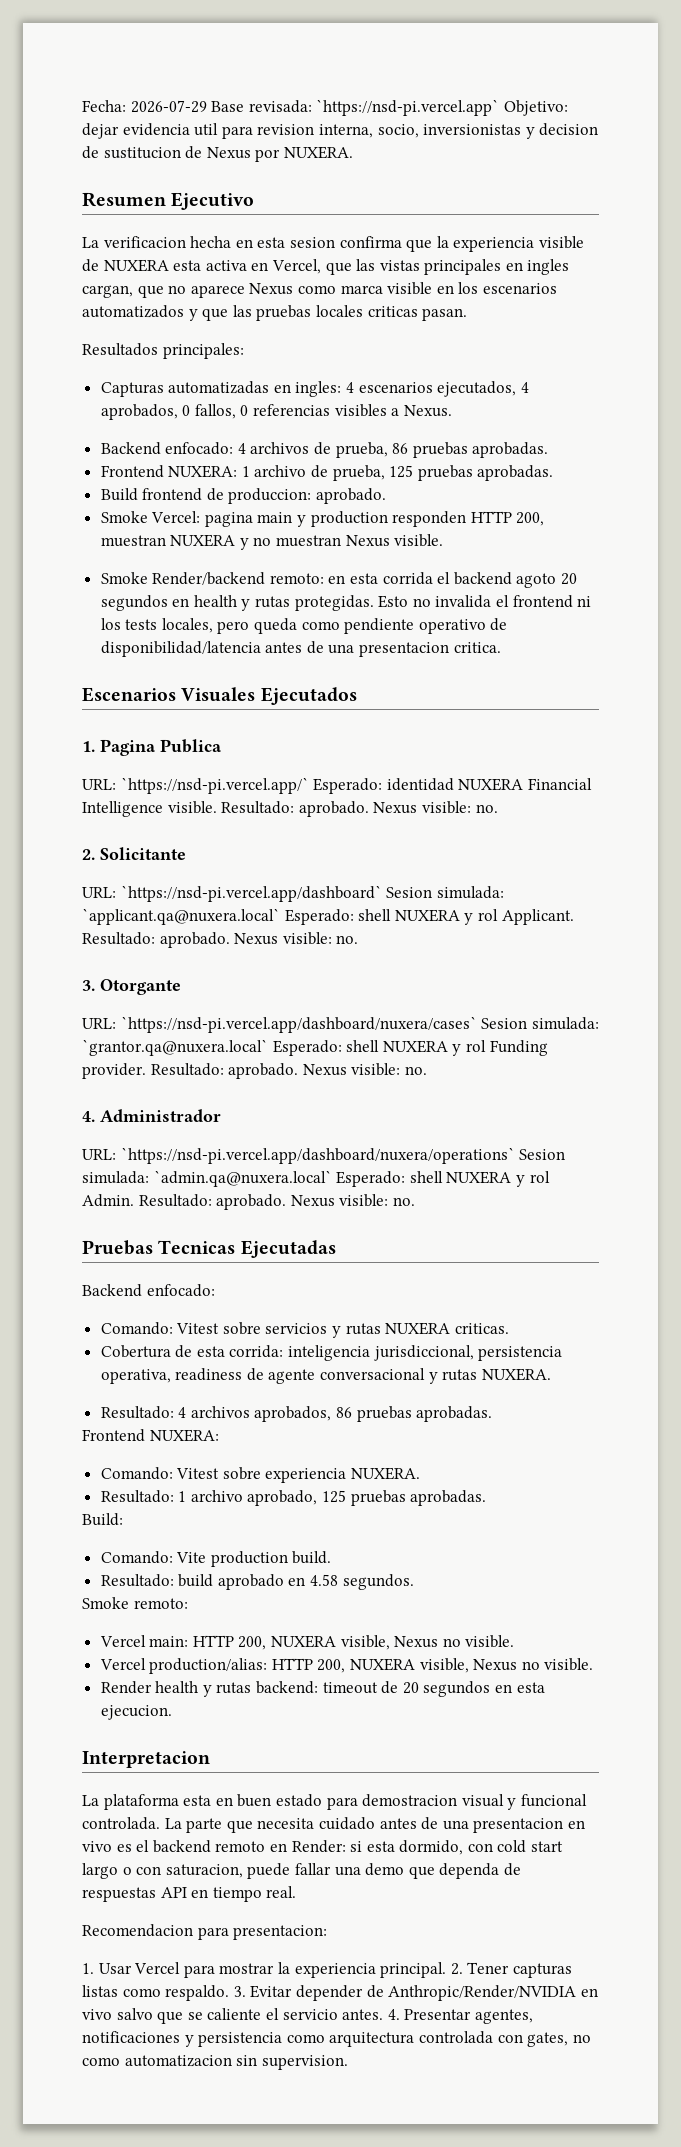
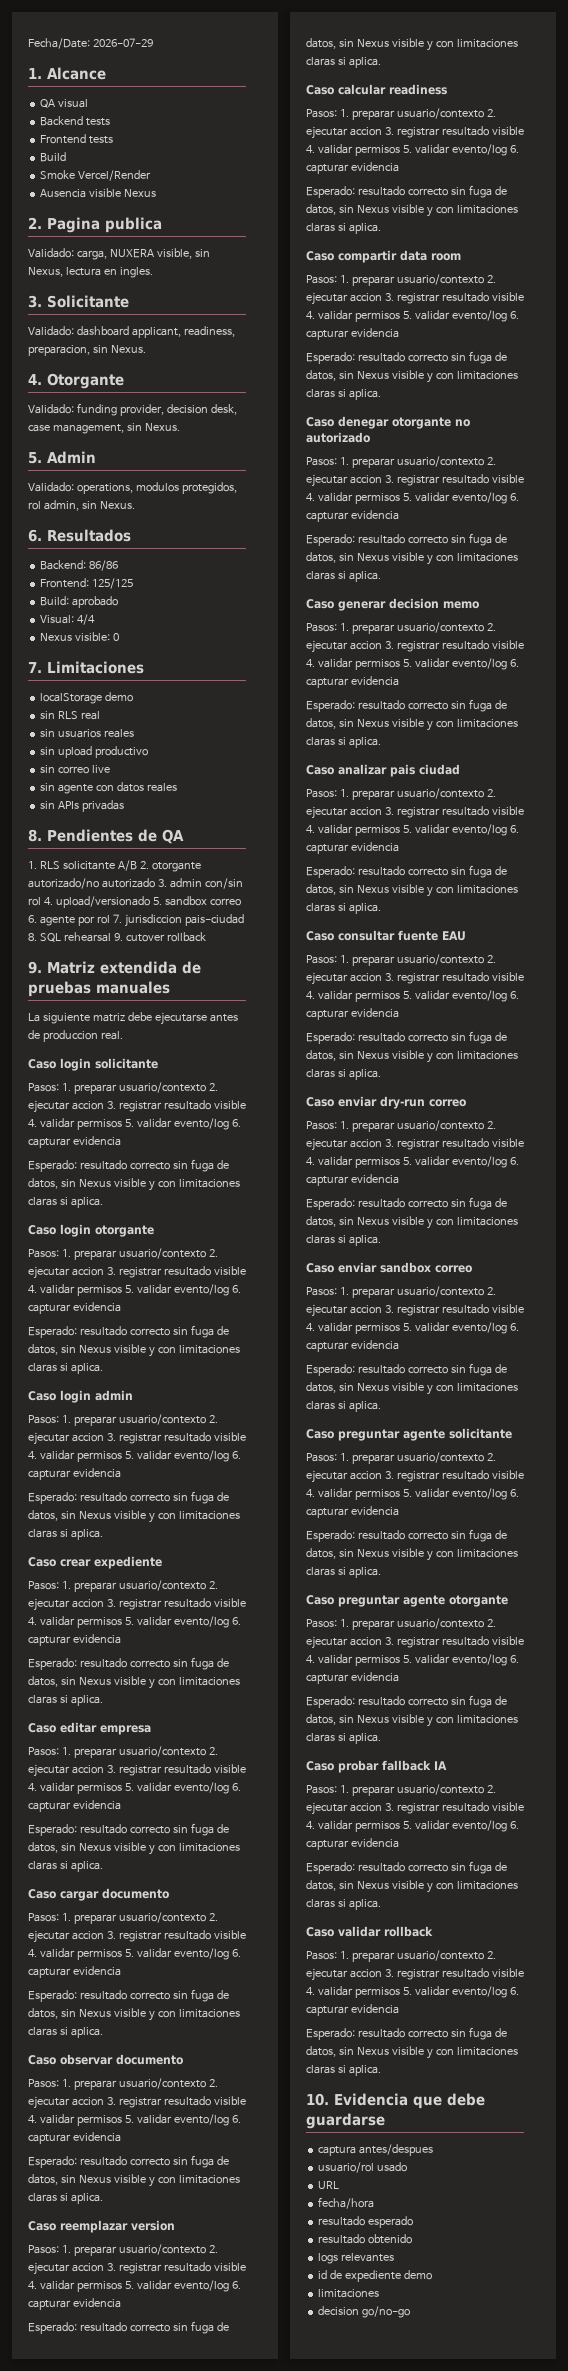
- Fecha: 2026-07-29 Base revisada: `https://nsd-pi.vercel.app` Objetivo: dejar evidencia util para revision interna, socio, inversionistas y decision de sustitucion de Nexus por NUXERA.
- Resumen Ejecutivo
- La verificacion hecha en esta sesion confirma que la experiencia visible de NUXERA esta activa en Vercel, que las vistas principales en ingles cargan, que no aparece Nexus como marca visible en los escenarios automatizados y que las pruebas locales criticas pasan.
- Resultados principales:
- Capturas automatizadas en ingles: 4 escenarios ejecutados, 4 aprobados, 0 fallos, 0 referencias visibles a Nexus.
- Backend enfocado: 4 archivos de prueba, 86 pruebas aprobadas.
- Frontend NUXERA: 1 archivo de prueba, 125 pruebas aprobadas.
- Build frontend de produccion: aprobado.
- Smoke Vercel: pagina main y production responden HTTP 200, muestran NUXERA y no muestran Nexus visible.
- Smoke Render/backend remoto: en esta corrida el backend agoto 20 segundos en health y rutas protegidas. Esto no invalida el frontend ni los tests locales, pero queda como pendiente operativo de disponibilidad/latencia antes de una presentacion critica.
- Escenarios Visuales Ejecutados
- 1. Pagina Publica
- URL: `https://nsd-pi.vercel.app/` Esperado: identidad NUXERA Financial Intelligence visible. Resultado: aprobado. Nexus visible: no.
- 2. Solicitante
- URL: `https://nsd-pi.vercel.app/dashboard` Sesion simulada: `applicant.qa@nuxera.local` Esperado: shell NUXERA y rol Applicant. Resultado: aprobado. Nexus visible: no.
- 3. Otorgante
- URL: `https://nsd-pi.vercel.app/dashboard/nuxera/cases` Sesion simulada: `grantor.qa@nuxera.local` Esperado: shell NUXERA y rol Funding provider. Resultado: aprobado. Nexus visible: no.
- 4. Administrador
- URL: `https://nsd-pi.vercel.app/dashboard/nuxera/operations` Sesion simulada: `admin.qa@nuxera.local` Esperado: shell NUXERA y rol Admin. Resultado: aprobado. Nexus visible: no.
- Pruebas Tecnicas Ejecutadas
- Backend enfocado:
- Comando: Vitest sobre servicios y rutas NUXERA criticas.
- Cobertura de esta corrida: inteligencia jurisdiccional, persistencia operativa, readiness de agente conversacional y rutas NUXERA.
- Resultado: 4 archivos aprobados, 86 pruebas aprobadas.
- Frontend NUXERA:
- Comando: Vitest sobre experiencia NUXERA.
- Resultado: 1 archivo aprobado, 125 pruebas aprobadas.
- Build:
- Comando: Vite production build.
- Resultado: build aprobado en 4.58 segundos.
- Smoke remoto:
- Vercel main: HTTP 200, NUXERA visible, Nexus no visible.
- Vercel production/alias: HTTP 200, NUXERA visible, Nexus no visible.
- Render health y rutas backend: timeout de 20 segundos en esta ejecucion.
- Interpretacion
- La plataforma esta en buen estado para demostracion visual y funcional controlada. La parte que necesita cuidado antes de una presentacion en vivo es el backend remoto en Render: si esta dormido, con cold start largo o con saturacion, puede fallar una demo que dependa de respuestas API en tiempo real.
- Recomendacion para presentacion:
- 1. Usar Vercel para mostrar la experiencia principal. 2. Tener capturas listas como respaldo. 3. Evitar depender de Anthropic/Render/NVIDIA en vivo salvo que se caliente el servicio antes. 4. Presentar agentes, notificaciones y persistencia como arquitectura controlada con gates, no como automatizacion sin supervision.
+ Fecha/Date: 2026-07-29
+ 1. Alcance
+ QA visual
+ Backend tests
+ Frontend tests
+ Build
+ Smoke Vercel/Render
+ Ausencia visible Nexus
+ 2. Pagina publica
+ Validado: carga, NUXERA visible, sin Nexus, lectura en ingles.
+ 3. Solicitante
+ Validado: dashboard applicant, readiness, preparacion, sin Nexus.
+ 4. Otorgante
+ Validado: funding provider, decision desk, case management, sin Nexus.
+ 5. Admin
+ Validado: operations, modulos protegidos, rol admin, sin Nexus.
+ 6. Resultados
+ Backend: 86/86
+ Frontend: 125/125
+ Build: aprobado
+ Visual: 4/4
+ Nexus visible: 0
+ 7. Limitaciones
+ localStorage demo
+ sin RLS real
+ sin usuarios reales
+ sin upload productivo
+ sin correo live
+ sin agente con datos reales
+ sin APIs privadas
+ 8. Pendientes de QA
+ 1. RLS solicitante A/B 2. otorgante autorizado/no autorizado 3. admin con/sin rol 4. upload/versionado 5. sandbox correo 6. agente por rol 7. jurisdiccion pais-ciudad 8. SQL rehearsal 9. cutover rollback
+ 9. Matriz extendida de pruebas manuales
+ La siguiente matriz debe ejecutarse antes de produccion real.
+ Caso login solicitante
+ Pasos: 1. preparar usuario/contexto 2. ejecutar accion 3. registrar resultado visible 4. validar permisos 5. validar evento/log 6. capturar evidencia
+ Esperado: resultado correcto sin fuga de datos, sin Nexus visible y con limitaciones claras si aplica.
+ Caso login otorgante
+ Pasos: 1. preparar usuario/contexto 2. ejecutar accion 3. registrar resultado visible 4. validar permisos 5. validar evento/log 6. capturar evidencia
+ Esperado: resultado correcto sin fuga de datos, sin Nexus visible y con limitaciones claras si aplica.
+ Caso login admin
+ Pasos: 1. preparar usuario/contexto 2. ejecutar accion 3. registrar resultado visible 4. validar permisos 5. validar evento/log 6. capturar evidencia
+ Esperado: resultado correcto sin fuga de datos, sin Nexus visible y con limitaciones claras si aplica.
+ Caso crear expediente
+ Pasos: 1. preparar usuario/contexto 2. ejecutar accion 3. registrar resultado visible 4. validar permisos 5. validar evento/log 6. capturar evidencia
+ Esperado: resultado correcto sin fuga de datos, sin Nexus visible y con limitaciones claras si aplica.
+ Caso editar empresa
+ Pasos: 1. preparar usuario/contexto 2. ejecutar accion 3. registrar resultado visible 4. validar permisos 5. validar evento/log 6. capturar evidencia
+ Esperado: resultado correcto sin fuga de datos, sin Nexus visible y con limitaciones claras si aplica.
+ Caso cargar documento
+ Pasos: 1. preparar usuario/contexto 2. ejecutar accion 3. registrar resultado visible 4. validar permisos 5. validar evento/log 6. capturar evidencia
+ Esperado: resultado correcto sin fuga de datos, sin Nexus visible y con limitaciones claras si aplica.
+ Caso observar documento
+ Pasos: 1. preparar usuario/contexto 2. ejecutar accion 3. registrar resultado visible 4. validar permisos 5. validar evento/log 6. capturar evidencia
+ Esperado: resultado correcto sin fuga de datos, sin Nexus visible y con limitaciones claras si aplica.
+ Caso reemplazar version
+ Pasos: 1. preparar usuario/contexto 2. ejecutar accion 3. registrar resultado visible 4. validar permisos 5. validar evento/log 6. capturar evidencia
+ Esperado: resultado correcto sin fuga de datos, sin Nexus visible y con limitaciones claras si aplica.
+ Caso calcular readiness
+ Pasos: 1. preparar usuario/contexto 2. ejecutar accion 3. registrar resultado visible 4. validar permisos 5. validar evento/log 6. capturar evidencia
+ Esperado: resultado correcto sin fuga de datos, sin Nexus visible y con limitaciones claras si aplica.
+ Caso compartir data room
+ Pasos: 1. preparar usuario/contexto 2. ejecutar accion 3. registrar resultado visible 4. validar permisos 5. validar evento/log 6. capturar evidencia
+ Esperado: resultado correcto sin fuga de datos, sin Nexus visible y con limitaciones claras si aplica.
+ Caso denegar otorgante no autorizado
+ Pasos: 1. preparar usuario/contexto 2. ejecutar accion 3. registrar resultado visible 4. validar permisos 5. validar evento/log 6. capturar evidencia
+ Esperado: resultado correcto sin fuga de datos, sin Nexus visible y con limitaciones claras si aplica.
+ Caso generar decision memo
+ Pasos: 1. preparar usuario/contexto 2. ejecutar accion 3. registrar resultado visible 4. validar permisos 5. validar evento/log 6. capturar evidencia
+ Esperado: resultado correcto sin fuga de datos, sin Nexus visible y con limitaciones claras si aplica.
+ Caso analizar pais ciudad
+ Pasos: 1. preparar usuario/contexto 2. ejecutar accion 3. registrar resultado visible 4. validar permisos 5. validar evento/log 6. capturar evidencia
+ Esperado: resultado correcto sin fuga de datos, sin Nexus visible y con limitaciones claras si aplica.
+ Caso consultar fuente EAU
+ Pasos: 1. preparar usuario/contexto 2. ejecutar accion 3. registrar resultado visible 4. validar permisos 5. validar evento/log 6. capturar evidencia
+ Esperado: resultado correcto sin fuga de datos, sin Nexus visible y con limitaciones claras si aplica.
+ Caso enviar dry-run correo
+ Pasos: 1. preparar usuario/contexto 2. ejecutar accion 3. registrar resultado visible 4. validar permisos 5. validar evento/log 6. capturar evidencia
+ Esperado: resultado correcto sin fuga de datos, sin Nexus visible y con limitaciones claras si aplica.
+ Caso enviar sandbox correo
+ Pasos: 1. preparar usuario/contexto 2. ejecutar accion 3. registrar resultado visible 4. validar permisos 5. validar evento/log 6. capturar evidencia
+ Esperado: resultado correcto sin fuga de datos, sin Nexus visible y con limitaciones claras si aplica.
+ Caso preguntar agente solicitante
+ Pasos: 1. preparar usuario/contexto 2. ejecutar accion 3. registrar resultado visible 4. validar permisos 5. validar evento/log 6. capturar evidencia
+ Esperado: resultado correcto sin fuga de datos, sin Nexus visible y con limitaciones claras si aplica.
+ Caso preguntar agente otorgante
+ Pasos: 1. preparar usuario/contexto 2. ejecutar accion 3. registrar resultado visible 4. validar permisos 5. validar evento/log 6. capturar evidencia
+ Esperado: resultado correcto sin fuga de datos, sin Nexus visible y con limitaciones claras si aplica.
+ Caso probar fallback IA
+ Pasos: 1. preparar usuario/contexto 2. ejecutar accion 3. registrar resultado visible 4. validar permisos 5. validar evento/log 6. capturar evidencia
+ Esperado: resultado correcto sin fuga de datos, sin Nexus visible y con limitaciones claras si aplica.
+ Caso validar rollback
+ Pasos: 1. preparar usuario/contexto 2. ejecutar accion 3. registrar resultado visible 4. validar permisos 5. validar evento/log 6. capturar evidencia
+ Esperado: resultado correcto sin fuga de datos, sin Nexus visible y con limitaciones claras si aplica.
+ 10. Evidencia que debe guardarse
+ captura antes/despues
+ usuario/rol usado
+ URL
+ fecha/hora
+ resultado esperado
+ resultado obtenido
+ logs relevantes
+ id de expediente demo
+ limitaciones
+ decision go/no-go

